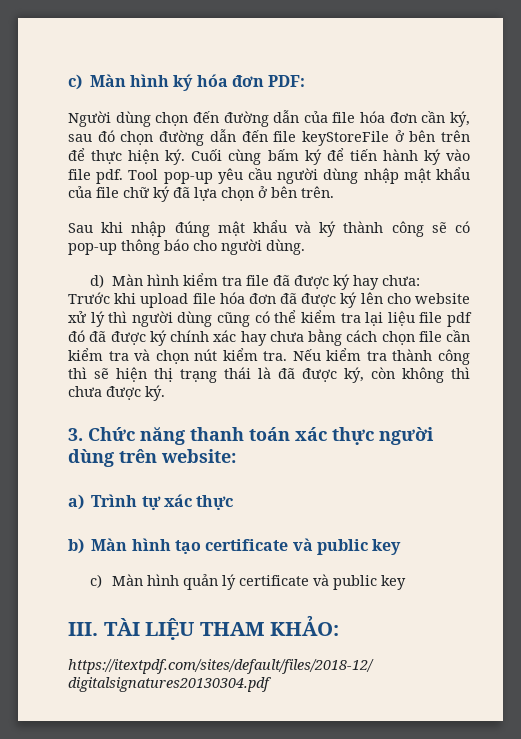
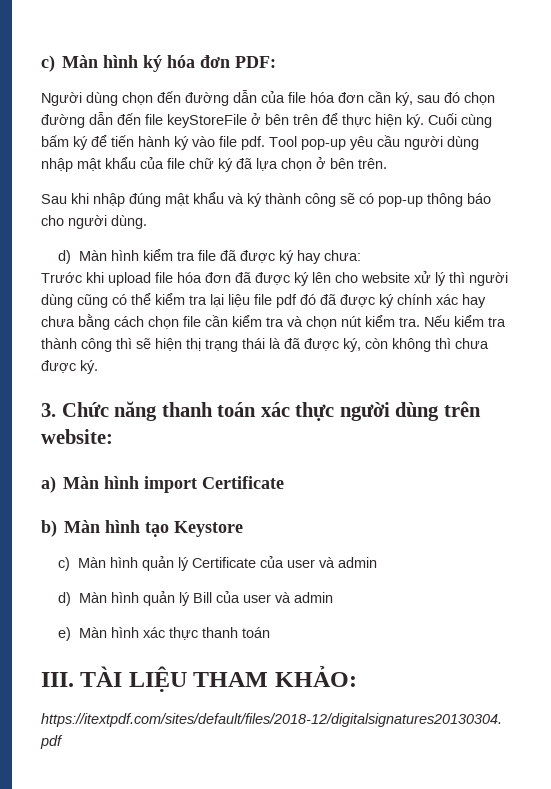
- a) Trình tự xác thực
+ a) Màn hình import Certificate
- b) Màn hình tạo certificate và public key
+ b) Màn hình tạo Keystore
- c) Màn hình quản lý certificate và public key
+ c) Màn hình quản lý Certificate của user và admin
+ d) Màn hình quản lý Bill của user và admin
+ e) Màn hình xác thực thanh toán

